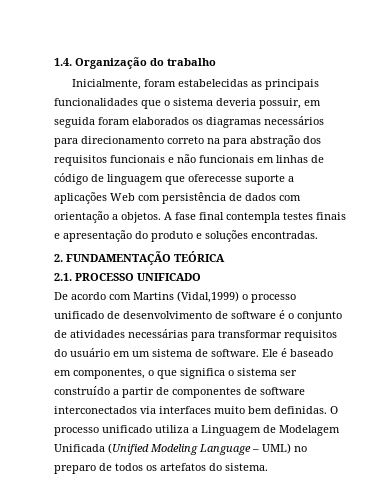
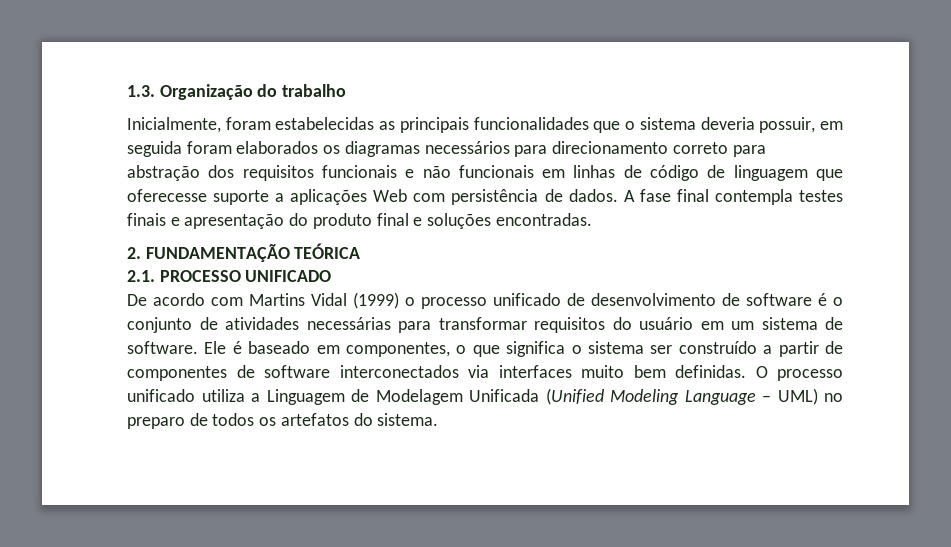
- 1.4. Organização do trabalho
+ 1.3. Organização do trabalho
- Inicialmente, foram estabelecidas as principais funcionalidades que o sistema deveria possuir, em seguida foram elaborados os diagramas necessários para direcionamento correto na para abstração dos requisitos funcionais e não funcionais em linhas de código de linguagem que oferecesse suporte a aplicações Web com persistência de dados com orientação a objetos.
+ Inicialmente, foram estabelecidas as principais funcionalidades que o sistema deveria possuir, em seguida foram elaborados os diagramas necessários para direcionamento correto para abstração dos requisitos funcionais e não funcionais em linhas de código de linguagem que oferecesse suporte a aplicações Web com persistência de dados.
- A fase final contempla testes finais e apresentação do produto e soluções encontradas.
+ A fase final contempla testes finais e apresentação do produto final e soluções encontradas.
- De acordo com Martins (Vidal,1999) o processo unificado de desenvolvimento de software é o conjunto de atividades necessárias para transformar requisitos do usuário em um sistema de software.
+ De acordo com Martins Vidal (1999) o processo unificado de desenvolvimento de software é o conjunto de atividades necessárias para transformar requisitos do usuário em um sistema de software.

